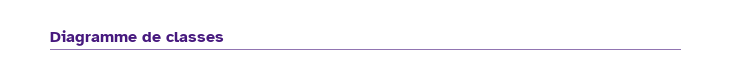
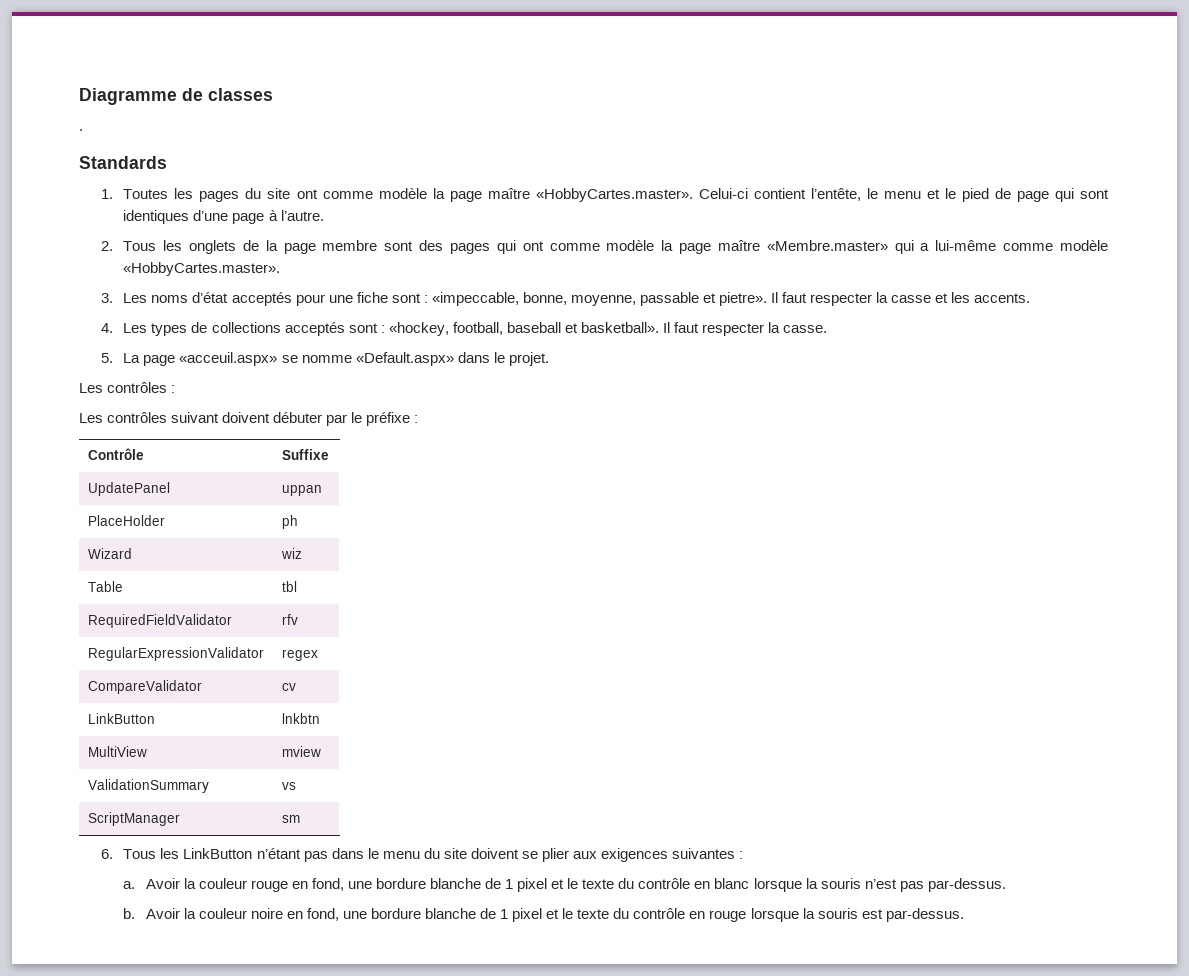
+ .
+ Standards
+ 1. Toutes les pages du site ont comme modèle la page maître «HobbyCartes.master». Celui-ci contient l’entête, le menu et le pied de page qui sont identiques d’une page à l’autre.
+ 2. Tous les onglets de la page membre sont des pages qui ont comme modèle la page maître «Membre.master» qui a lui-même comme modèle «HobbyCartes.master».
+ 3. Les noms d’état acceptés pour une fiche sont : «impeccable, bonne, moyenne, passable et pietre». Il faut respecter la casse et les accents.
+ 4. Les types de collections acceptés sont : «hockey, football, baseball et basketball». Il faut respecter la casse.
+ 5. La page «acceuil.aspx» se nomme «Default.aspx» dans le projet.
+ Les contrôles :
+ Les contrôles suivant doivent débuter par le préfixe :
+ Contrôle | Suffixe
+ UpdatePanel | uppan
+ PlaceHolder | ph
+ Wizard | wiz
+ Table | tbl
+ RequiredFieldValidator | rfv
+ RegularExpressionValidator | regex
+ CompareValidator | cv
+ LinkButton | lnkbtn
+ MultiView | mview
+ ValidationSummary | vs
+ ScriptManager | sm
+ 6. Tous les LinkButton n’étant pas dans le menu du site doivent se plier aux exigences suivantes :
+ a. Avoir la couleur rouge en fond, une bordure blanche de 1 pixel et le texte du contrôle en blanc lorsque la souris n’est pas par-dessus.
+ b. Avoir la couleur noire en fond, une bordure blanche de 1 pixel et le texte du contrôle en rouge lorsque la souris est par-dessus.

